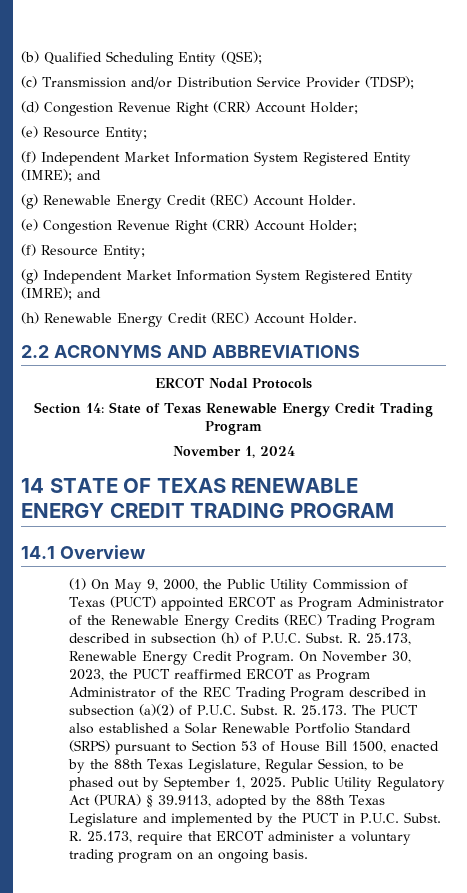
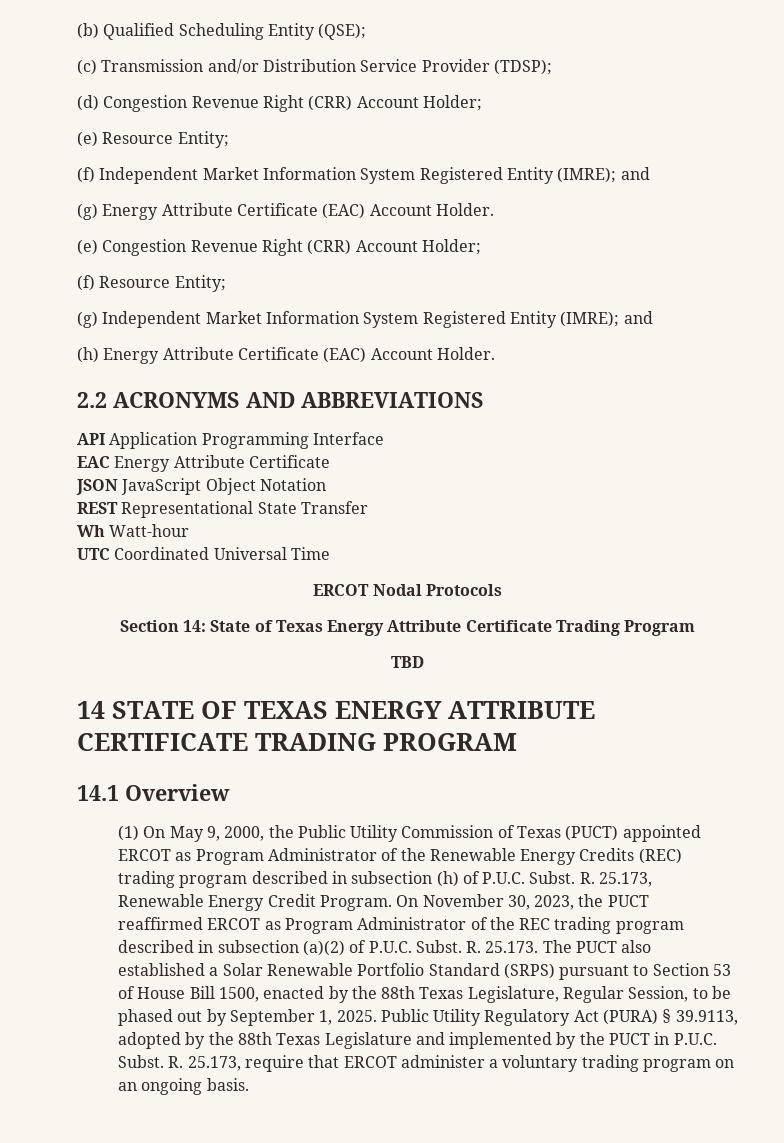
- (g) Renewable Energy Credit (REC) Account Holder.
+ (g) Energy Attribute Certificate (EAC) Account Holder.
- (h) Renewable Energy Credit (REC) Account Holder.
+ (h) Energy Attribute Certificate (EAC) Account Holder.
+ API Application Programming Interface
+ EAC Energy Attribute Certificate
+ JSON JavaScript Object Notation
+ REST Representational State Transfer
+ Wh Watt-hour
+ UTC Coordinated Universal Time
- Section 14: State of Texas Renewable Energy Credit Trading Program
+ Section 14: State of Texas Energy Attribute Certificate Trading Program
- November 1, 2024
+ TBD
- 14 STATE OF TEXAS RENEWABLE ENERGY CREDIT TRADING PROGRAM
+ 14 STATE OF TEXAS ENERGY ATTRIBUTE CERTIFICATE TRADING PROGRAM
- (1) On May 9, 2000, the Public Utility Commission of Texas (PUCT) appointed ERCOT as Program Administrator of the Renewable Energy Credits (REC) Trading Program described in subsection (h) of P.U.C. Subst.
+ (1) On May 9, 2000, the Public Utility Commission of Texas (PUCT) appointed ERCOT as Program Administrator of the Renewable Energy Credits (REC) trading program described in subsection (h) of P.U.C. Subst.
- On November 30, 2023, the PUCT reaffirmed ERCOT as Program Administrator of the REC Trading Program described in subsection (a)(2) of P.U.C. Subst.
+ On November 30, 2023, the PUCT reaffirmed ERCOT as Program Administrator of the REC trading program described in subsection (a)(2) of P.U.C. Subst.

